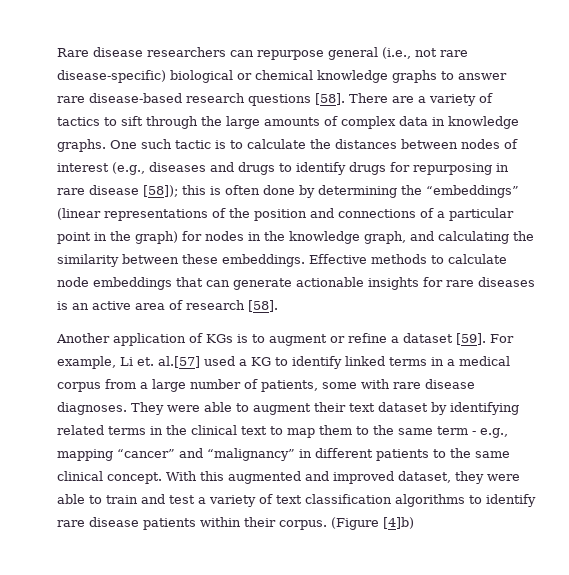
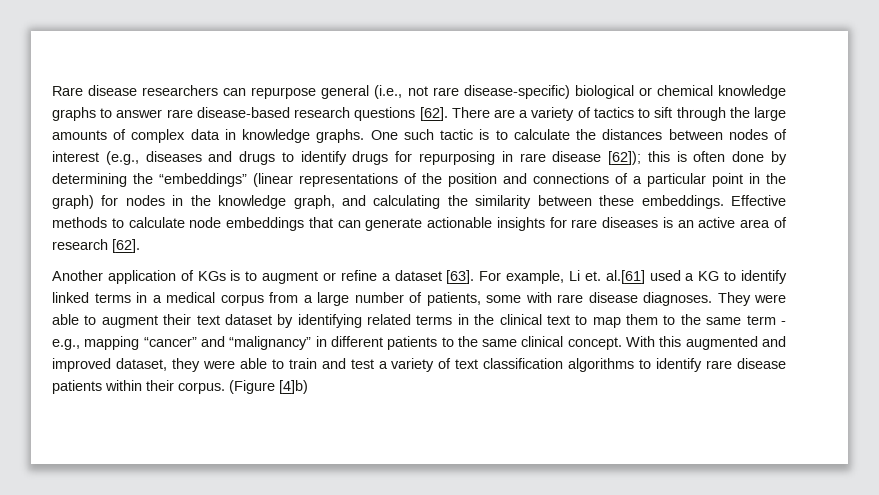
- Rare disease researchers can repurpose general (i.e., not rare disease-specific) biological or chemical knowledge graphs to answer rare disease-based research questions [58].
+ Rare disease researchers can repurpose general (i.e., not rare disease-specific) biological or chemical knowledge graphs to answer rare disease-based research questions [62].
- One such tactic is to calculate the distances between nodes of interest (e.g., diseases and drugs to identify drugs for repurposing in rare disease [58]); this is often done by determining the “embeddings” (linear representations of the position and connections of a particular point in the graph) for nodes in the knowledge graph, and calculating the similarity between these embeddings.
+ One such tactic is to calculate the distances between nodes of interest (e.g., diseases and drugs to identify drugs for repurposing in rare disease [62]); this is often done by determining the “embeddings” (linear representations of the position and connections of a particular point in the graph) for nodes in the knowledge graph, and calculating the similarity between these embeddings.
- Effective methods to calculate node embeddings that can generate actionable insights for rare diseases is an active area of research [58].
+ Effective methods to calculate node embeddings that can generate actionable insights for rare diseases is an active area of research [62].
- Another application of KGs is to augment or refine a dataset [59].
+ Another application of KGs is to augment or refine a dataset [63].
- For example, Li et. al.[57] used a KG to identify linked terms in a medical corpus from a large number of patients, some with rare disease diagnoses.
+ For example, Li et. al.[61] used a KG to identify linked terms in a medical corpus from a large number of patients, some with rare disease diagnoses.

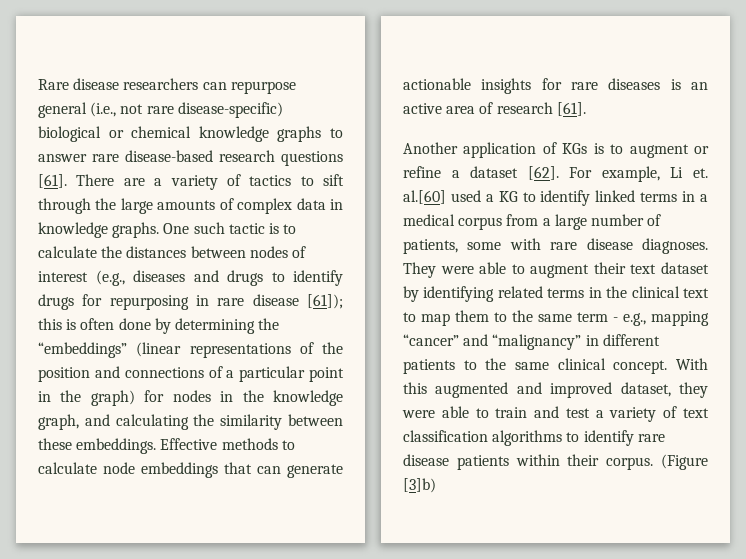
- Rare disease researchers can repurpose general (i.e., not rare disease-specific) biological or chemical knowledge graphs to answer rare disease-based research questions [62].
+ Rare disease researchers can repurpose general (i.e., not rare disease-specific) biological or chemical knowledge graphs to answer rare disease-based research questions [61].
- One such tactic is to calculate the distances between nodes of interest (e.g., diseases and drugs to identify drugs for repurposing in rare disease [62]); this is often done by determining the “embeddings” (linear representations of the position and connections of a particular point in the graph) for nodes in the knowledge graph, and calculating the similarity between these embeddings.
+ One such tactic is to calculate the distances between nodes of interest (e.g., diseases and drugs to identify drugs for repurposing in rare disease [61]); this is often done by determining the “embeddings” (linear representations of the position and connections of a particular point in the graph) for nodes in the knowledge graph, and calculating the similarity between these embeddings.
- Effective methods to calculate node embeddings that can generate actionable insights for rare diseases is an active area of research [62].
+ Effective methods to calculate node embeddings that can generate actionable insights for rare diseases is an active area of research [61].
- Another application of KGs is to augment or refine a dataset [63].
+ Another application of KGs is to augment or refine a dataset [62].
- For example, Li et. al.[61] used a KG to identify linked terms in a medical corpus from a large number of patients, some with rare disease diagnoses.
+ For example, Li et. al.[60] used a KG to identify linked terms in a medical corpus from a large number of patients, some with rare disease diagnoses.
- (Figure [4]b)
+ (Figure [3]b)

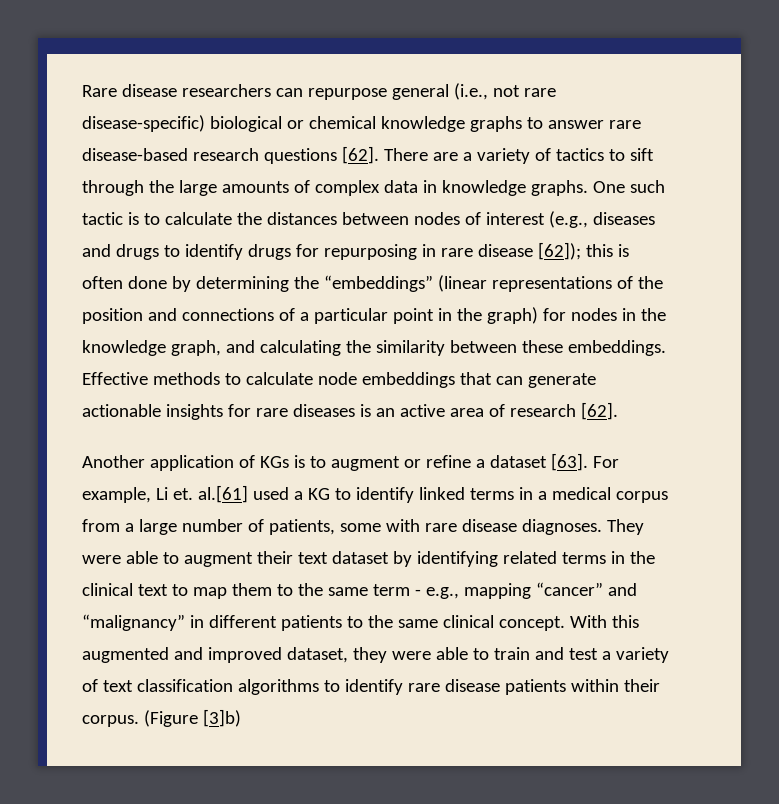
- Rare disease researchers can repurpose general (i.e., not rare disease-specific) biological or chemical knowledge graphs to answer rare disease-based research questions [61].
+ Rare disease researchers can repurpose general (i.e., not rare disease-specific) biological or chemical knowledge graphs to answer rare disease-based research questions [62].
- One such tactic is to calculate the distances between nodes of interest (e.g., diseases and drugs to identify drugs for repurposing in rare disease [61]); this is often done by determining the “embeddings” (linear representations of the position and connections of a particular point in the graph) for nodes in the knowledge graph, and calculating the similarity between these embeddings.
+ One such tactic is to calculate the distances between nodes of interest (e.g., diseases and drugs to identify drugs for repurposing in rare disease [62]); this is often done by determining the “embeddings” (linear representations of the position and connections of a particular point in the graph) for nodes in the knowledge graph, and calculating the similarity between these embeddings.
- Effective methods to calculate node embeddings that can generate actionable insights for rare diseases is an active area of research [61].
+ Effective methods to calculate node embeddings that can generate actionable insights for rare diseases is an active area of research [62].
- Another application of KGs is to augment or refine a dataset [62].
+ Another application of KGs is to augment or refine a dataset [63].
- For example, Li et. al.[60] used a KG to identify linked terms in a medical corpus from a large number of patients, some with rare disease diagnoses.
+ For example, Li et. al.[61] used a KG to identify linked terms in a medical corpus from a large number of patients, some with rare disease diagnoses.

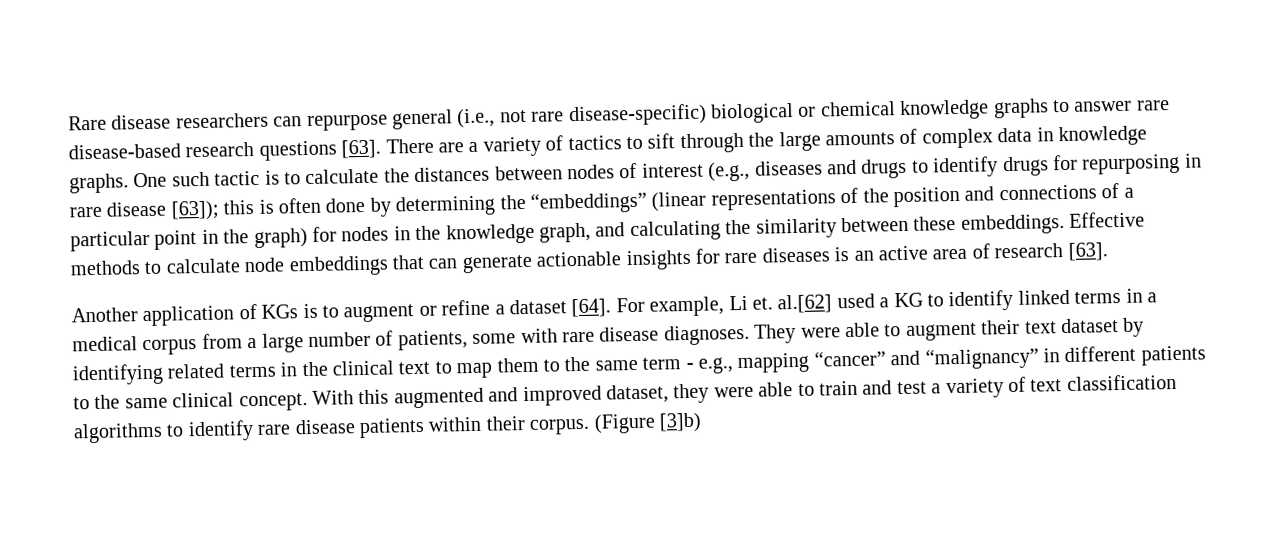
- Rare disease researchers can repurpose general (i.e., not rare disease-specific) biological or chemical knowledge graphs to answer rare disease-based research questions [62].
+ Rare disease researchers can repurpose general (i.e., not rare disease-specific) biological or chemical knowledge graphs to answer rare disease-based research questions [63].
- One such tactic is to calculate the distances between nodes of interest (e.g., diseases and drugs to identify drugs for repurposing in rare disease [62]); this is often done by determining the “embeddings” (linear representations of the position and connections of a particular point in the graph) for nodes in the knowledge graph, and calculating the similarity between these embeddings.
+ One such tactic is to calculate the distances between nodes of interest (e.g., diseases and drugs to identify drugs for repurposing in rare disease [63]); this is often done by determining the “embeddings” (linear representations of the position and connections of a particular point in the graph) for nodes in the knowledge graph, and calculating the similarity between these embeddings.
- Effective methods to calculate node embeddings that can generate actionable insights for rare diseases is an active area of research [62].
+ Effective methods to calculate node embeddings that can generate actionable insights for rare diseases is an active area of research [63].
- Another application of KGs is to augment or refine a dataset [63].
+ Another application of KGs is to augment or refine a dataset [64].
- For example, Li et. al.[61] used a KG to identify linked terms in a medical corpus from a large number of patients, some with rare disease diagnoses.
+ For example, Li et. al.[62] used a KG to identify linked terms in a medical corpus from a large number of patients, some with rare disease diagnoses.

